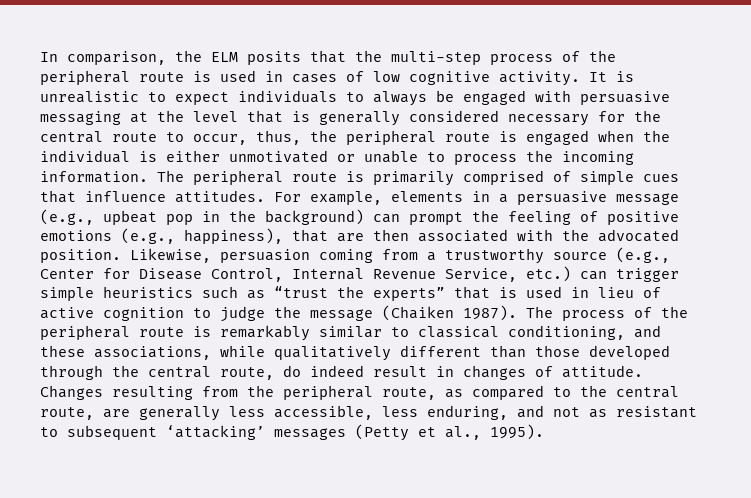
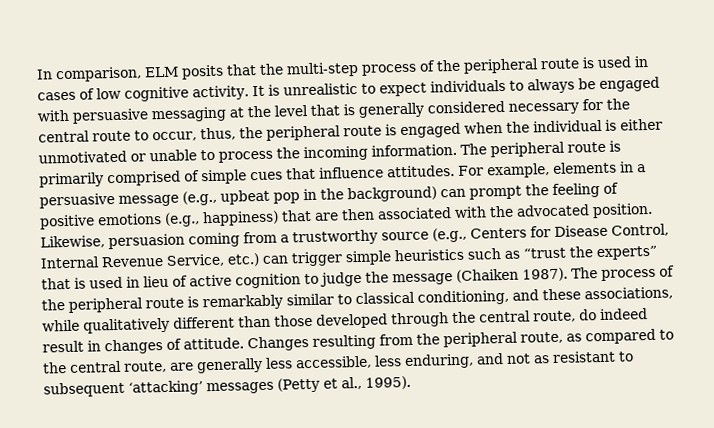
- In comparison, the ELM posits that the multi-step process of the peripheral route is used in cases of low cognitive activity.
+ In comparison, ELM posits that the multi-step process of the peripheral route is used in cases of low cognitive activity.
- For example, elements in a persuasive message (e.g., upbeat pop in the background) can prompt the feeling of positive emotions (e.g., happiness), that are then associated with the advocated position.
+ For example, elements in a persuasive message (e.g., upbeat pop in the background) can prompt the feeling of positive emotions (e.g., happiness) that are then associated with the advocated position.
- Likewise, persuasion coming from a trustworthy source (e.g., Center for Disease Control, Internal Revenue Service, etc.) can trigger simple heuristics such as “trust the experts” that is used in lieu of active cognition to judge the message (Chaiken 1987).
+ Likewise, persuasion coming from a trustworthy source (e.g., Centers for Disease Control, Internal Revenue Service, etc.) can trigger simple heuristics such as “trust the experts” that is used in lieu of active cognition to judge the message (Chaiken 1987).

